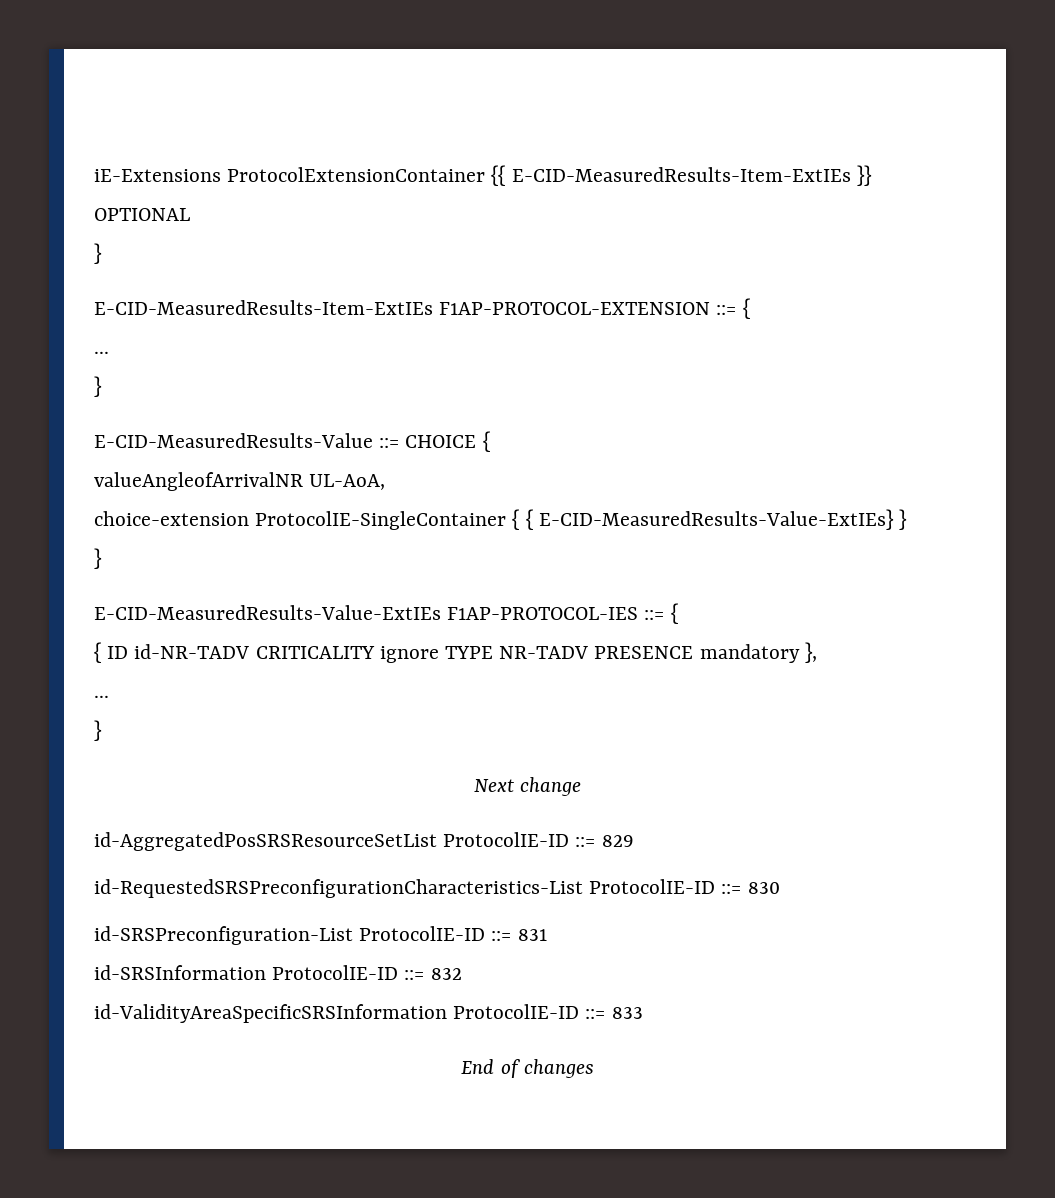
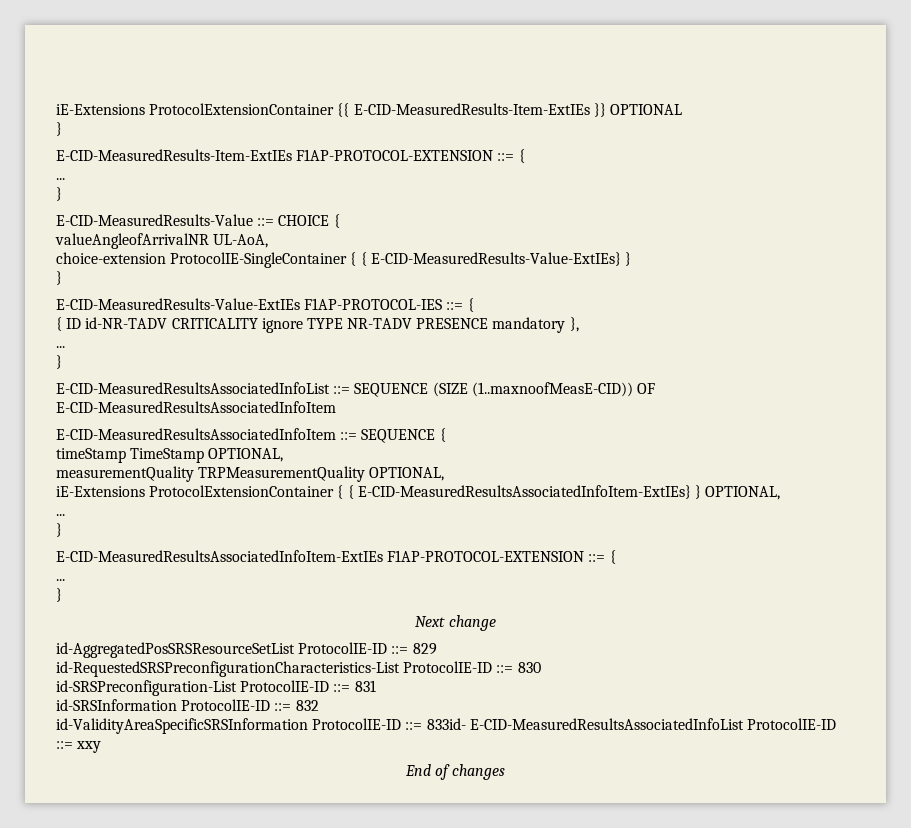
+ E-CID-MeasuredResultsAssociatedInfoList ::= SEQUENCE (SIZE (1..maxnoofMeasE-CID)) OF E-CID-MeasuredResultsAssociatedInfoItem
+ E-CID-MeasuredResultsAssociatedInfoItem ::= SEQUENCE {
+ timeStamp TimeStamp OPTIONAL,
+ measurementQuality TRPMeasurementQuality OPTIONAL,
+ iE-Extensions ProtocolExtensionContainer { { E-CID-MeasuredResultsAssociatedInfoItem-ExtIEs} } OPTIONAL,
+ ...
+ }
+ E-CID-MeasuredResultsAssociatedInfoItem-ExtIEs F1AP-PROTOCOL-EXTENSION ::= {
+ ...
+ }
- id-ValidityAreaSpecificSRSInformation ProtocolIE-ID ::= 833
+ id-ValidityAreaSpecificSRSInformation ProtocolIE-ID ::= 833id- E-CID-MeasuredResultsAssociatedInfoList ProtocolIE-ID ::= xxy

